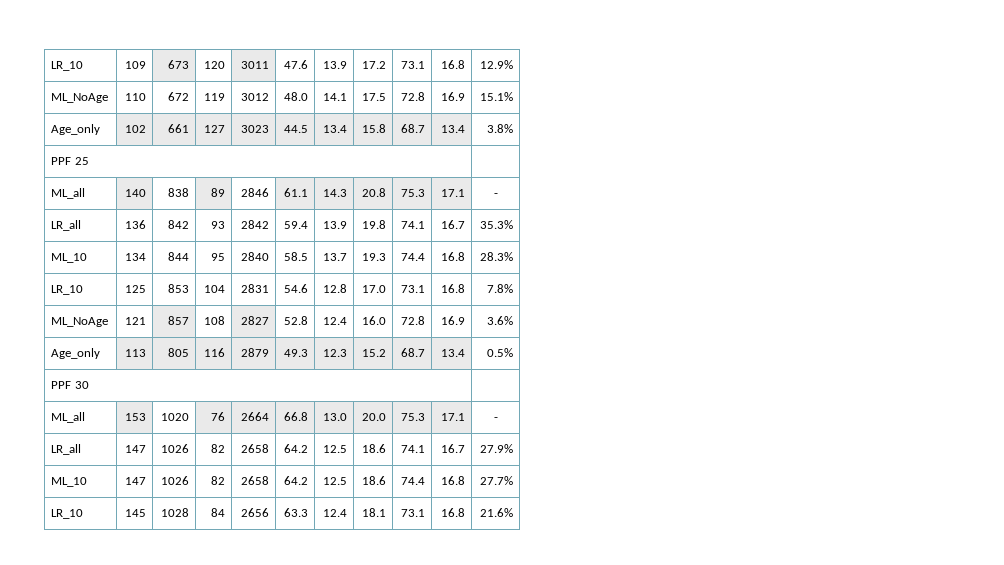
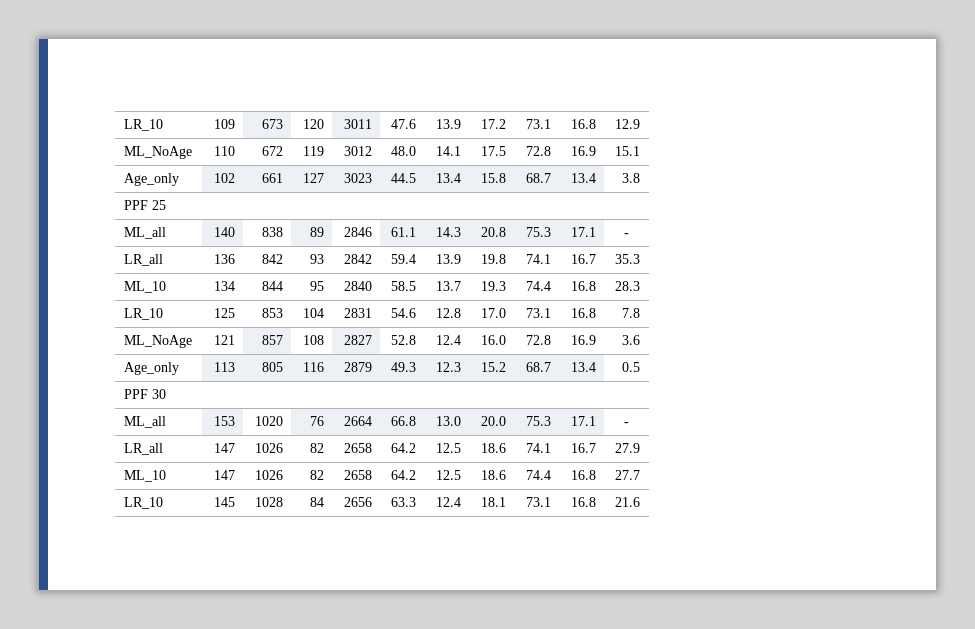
- LR_10 | 109 | 673 | 120 | 3011 | 47.6 | 13.9 | 17.2 | 73.1 | 16.8 | 12.9%
+ LR_10 | 109 | 673 | 120 | 3011 | 47.6 | 13.9 | 17.2 | 73.1 | 16.8 | 12.9
- ML_NoAge | 110 | 672 | 119 | 3012 | 48.0 | 14.1 | 17.5 | 72.8 | 16.9 | 15.1%
+ ML_NoAge | 110 | 672 | 119 | 3012 | 48.0 | 14.1 | 17.5 | 72.8 | 16.9 | 15.1
- Age_only | 102 | 661 | 127 | 3023 | 44.5 | 13.4 | 15.8 | 68.7 | 13.4 | 3.8%
+ Age_only | 102 | 661 | 127 | 3023 | 44.5 | 13.4 | 15.8 | 68.7 | 13.4 | 3.8
- LR_all | 136 | 842 | 93 | 2842 | 59.4 | 13.9 | 19.8 | 74.1 | 16.7 | 35.3%
+ LR_all | 136 | 842 | 93 | 2842 | 59.4 | 13.9 | 19.8 | 74.1 | 16.7 | 35.3
- ML_10 | 134 | 844 | 95 | 2840 | 58.5 | 13.7 | 19.3 | 74.4 | 16.8 | 28.3%
+ ML_10 | 134 | 844 | 95 | 2840 | 58.5 | 13.7 | 19.3 | 74.4 | 16.8 | 28.3
- LR_10 | 125 | 853 | 104 | 2831 | 54.6 | 12.8 | 17.0 | 73.1 | 16.8 | 7.8%
+ LR_10 | 125 | 853 | 104 | 2831 | 54.6 | 12.8 | 17.0 | 73.1 | 16.8 | 7.8
- ML_NoAge | 121 | 857 | 108 | 2827 | 52.8 | 12.4 | 16.0 | 72.8 | 16.9 | 3.6%
+ ML_NoAge | 121 | 857 | 108 | 2827 | 52.8 | 12.4 | 16.0 | 72.8 | 16.9 | 3.6
- Age_only | 113 | 805 | 116 | 2879 | 49.3 | 12.3 | 15.2 | 68.7 | 13.4 | 0.5%
+ Age_only | 113 | 805 | 116 | 2879 | 49.3 | 12.3 | 15.2 | 68.7 | 13.4 | 0.5
- LR_all | 147 | 1026 | 82 | 2658 | 64.2 | 12.5 | 18.6 | 74.1 | 16.7 | 27.9%
+ LR_all | 147 | 1026 | 82 | 2658 | 64.2 | 12.5 | 18.6 | 74.1 | 16.7 | 27.9
- ML_10 | 147 | 1026 | 82 | 2658 | 64.2 | 12.5 | 18.6 | 74.4 | 16.8 | 27.7%
+ ML_10 | 147 | 1026 | 82 | 2658 | 64.2 | 12.5 | 18.6 | 74.4 | 16.8 | 27.7
- LR_10 | 145 | 1028 | 84 | 2656 | 63.3 | 12.4 | 18.1 | 73.1 | 16.8 | 21.6%
+ LR_10 | 145 | 1028 | 84 | 2656 | 63.3 | 12.4 | 18.1 | 73.1 | 16.8 | 21.6

